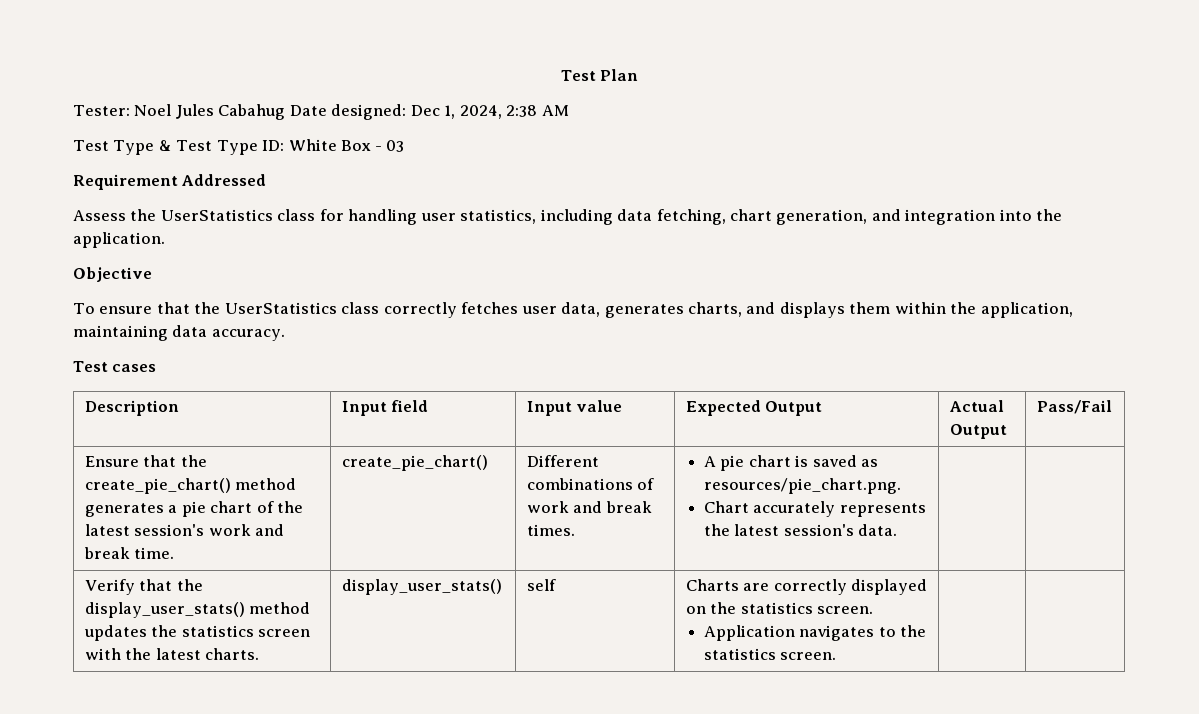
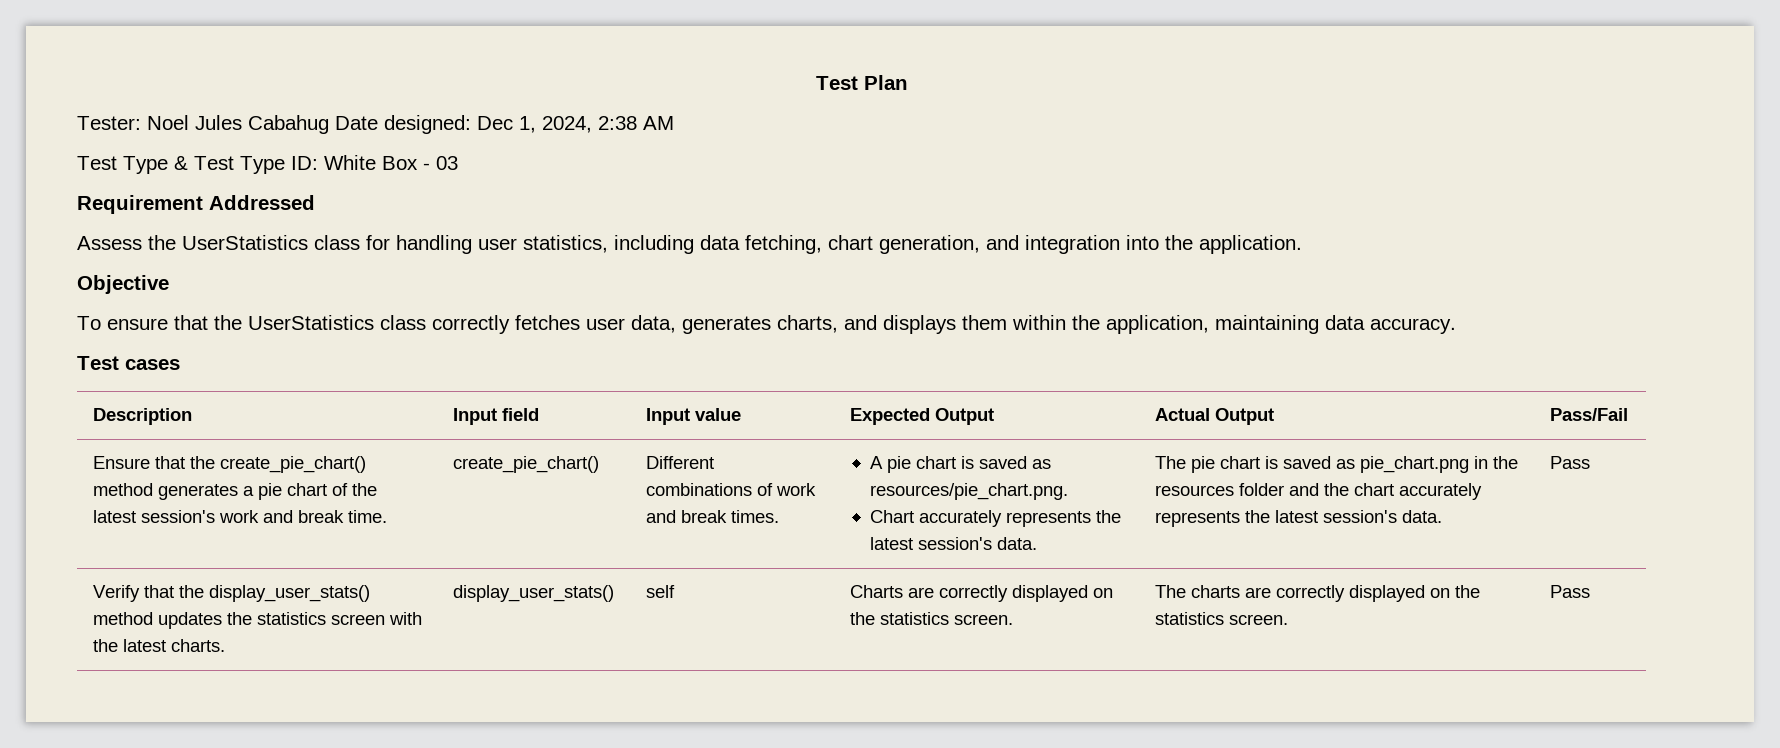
+ The pie chart is saved as pie_chart.png in the resources folder and the chart accurately represents the latest session's data. | Pass
- Verify that the display_user_stats() method updates the statistics screen with the latest charts. | display_user_stats() | self | Charts are correctly displayed on the statistics screen.
- Application navigates to the statistics screen. | |
+ Verify that the display_user_stats() method updates the statistics screen with the latest charts. | display_user_stats() | self | Charts are correctly displayed on the statistics screen. | The charts are correctly displayed on the statistics screen. | Pass

